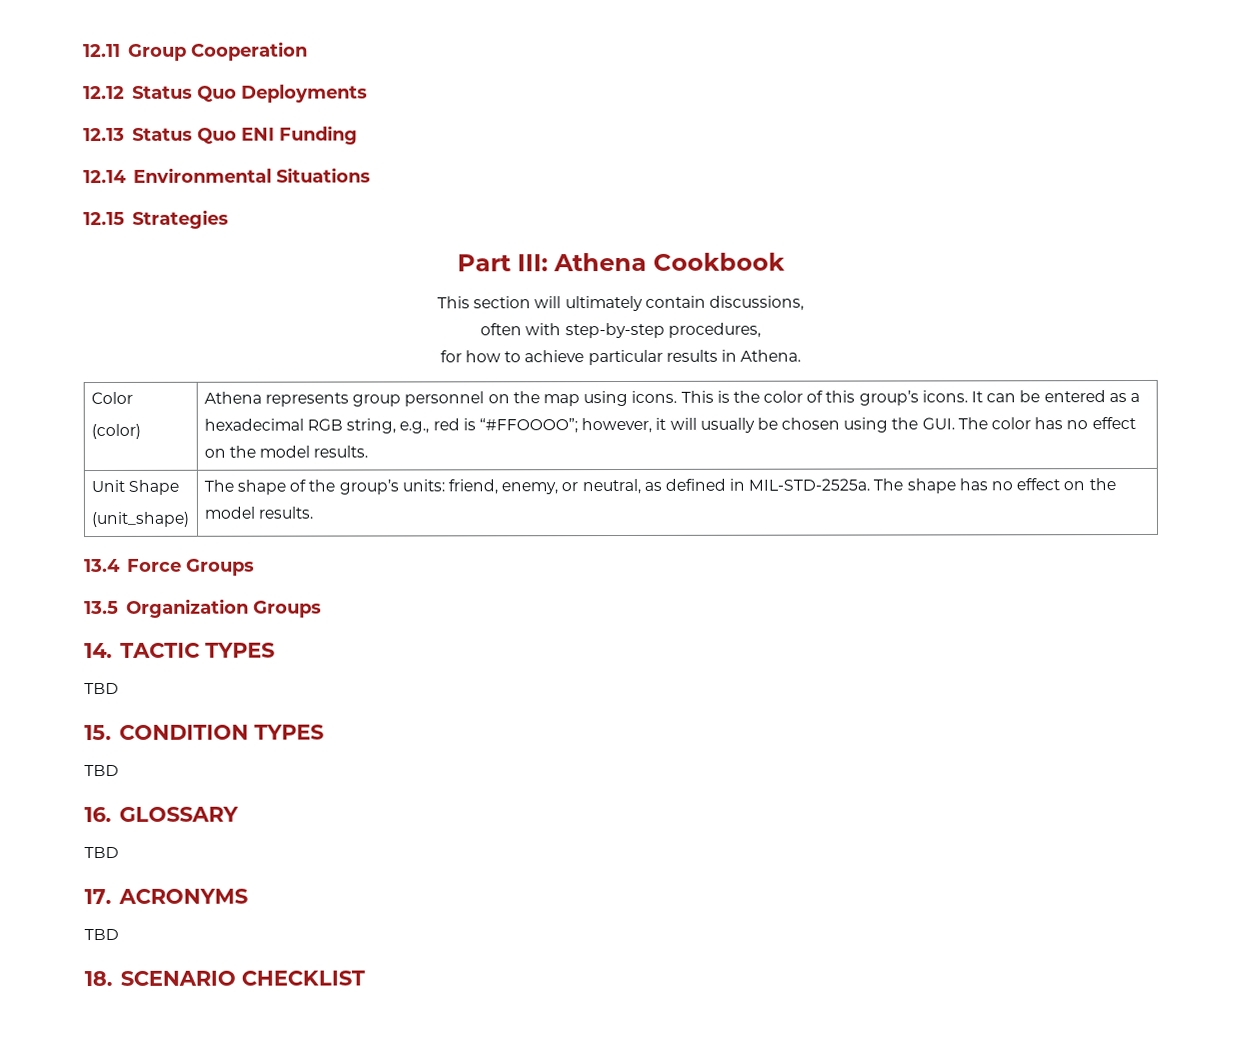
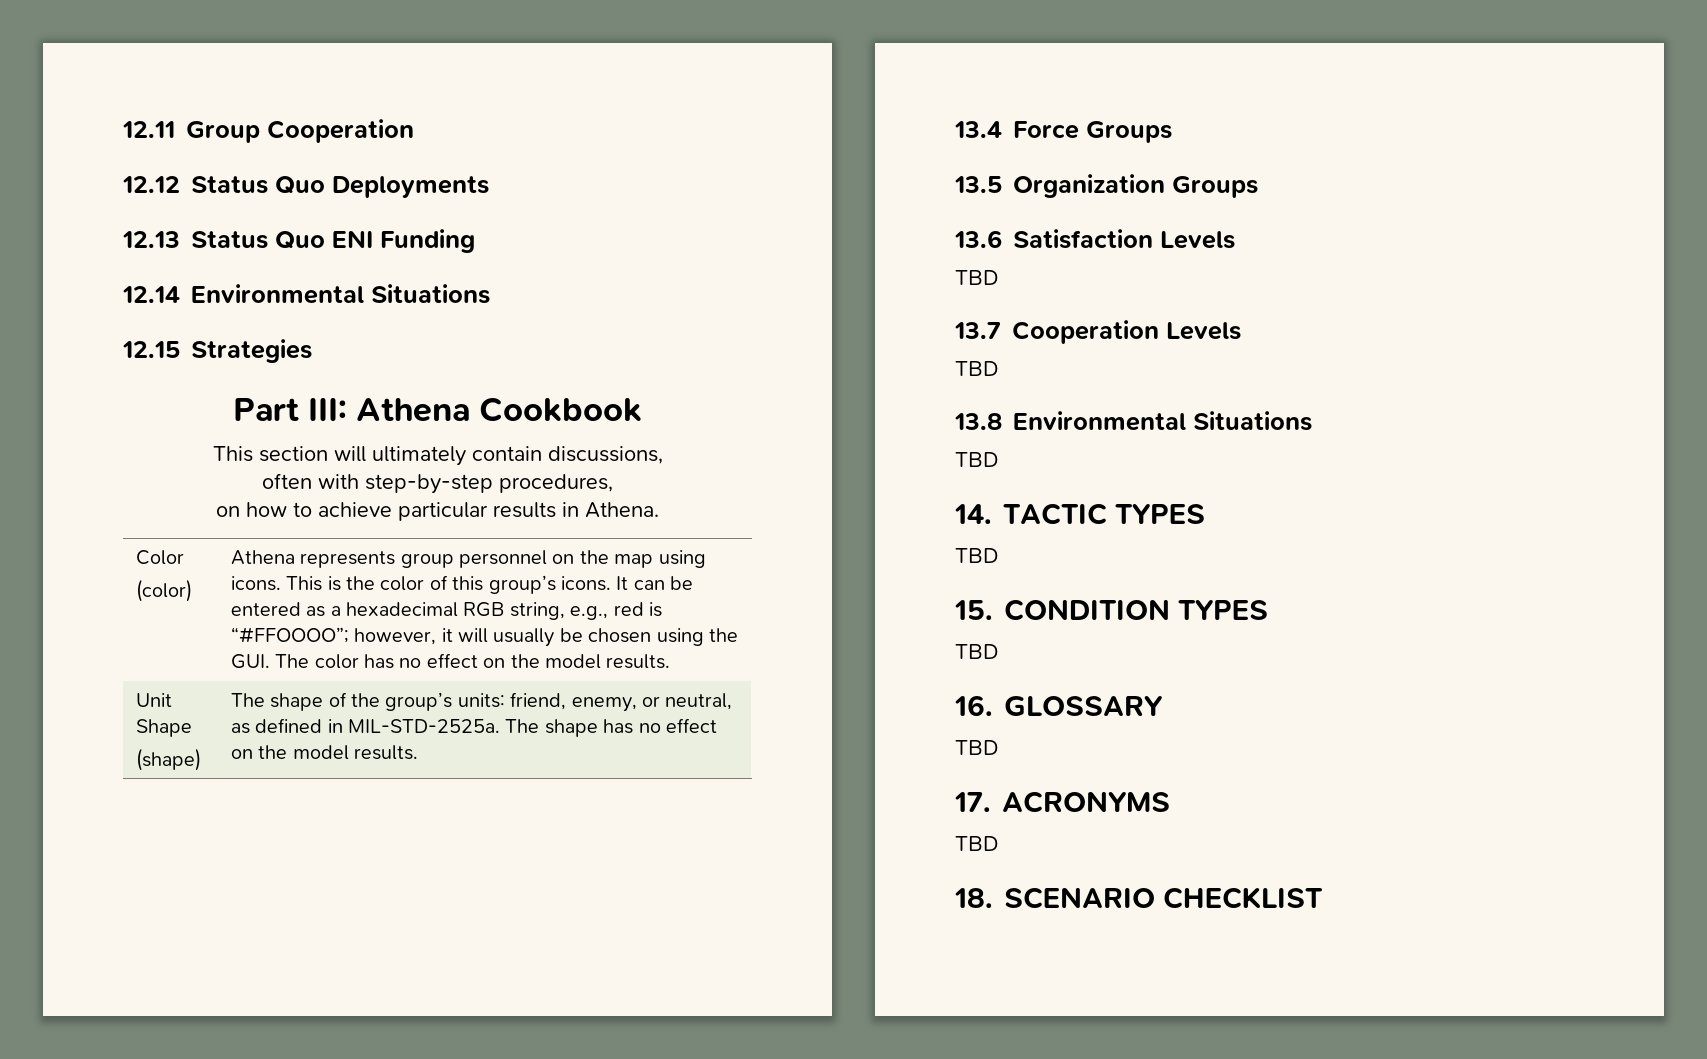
- for how to achieve particular results in Athena.
+ on how to achieve particular results in Athena.
  Unit Shape
- (unit_shape) | The shape of the group’s units: friend, enemy, or neutral, as defined in MIL-STD-2525a. The shape has no effect on the model results.
+ (shape) | The shape of the group’s units: friend, enemy, or neutral, as defined in MIL-STD-2525a. The shape has no effect on the model results.
+ 13.6 Satisfaction Levels
+ TBD
+ 13.7 Cooperation Levels
+ TBD
+ 13.8 Environmental Situations
+ TBD

